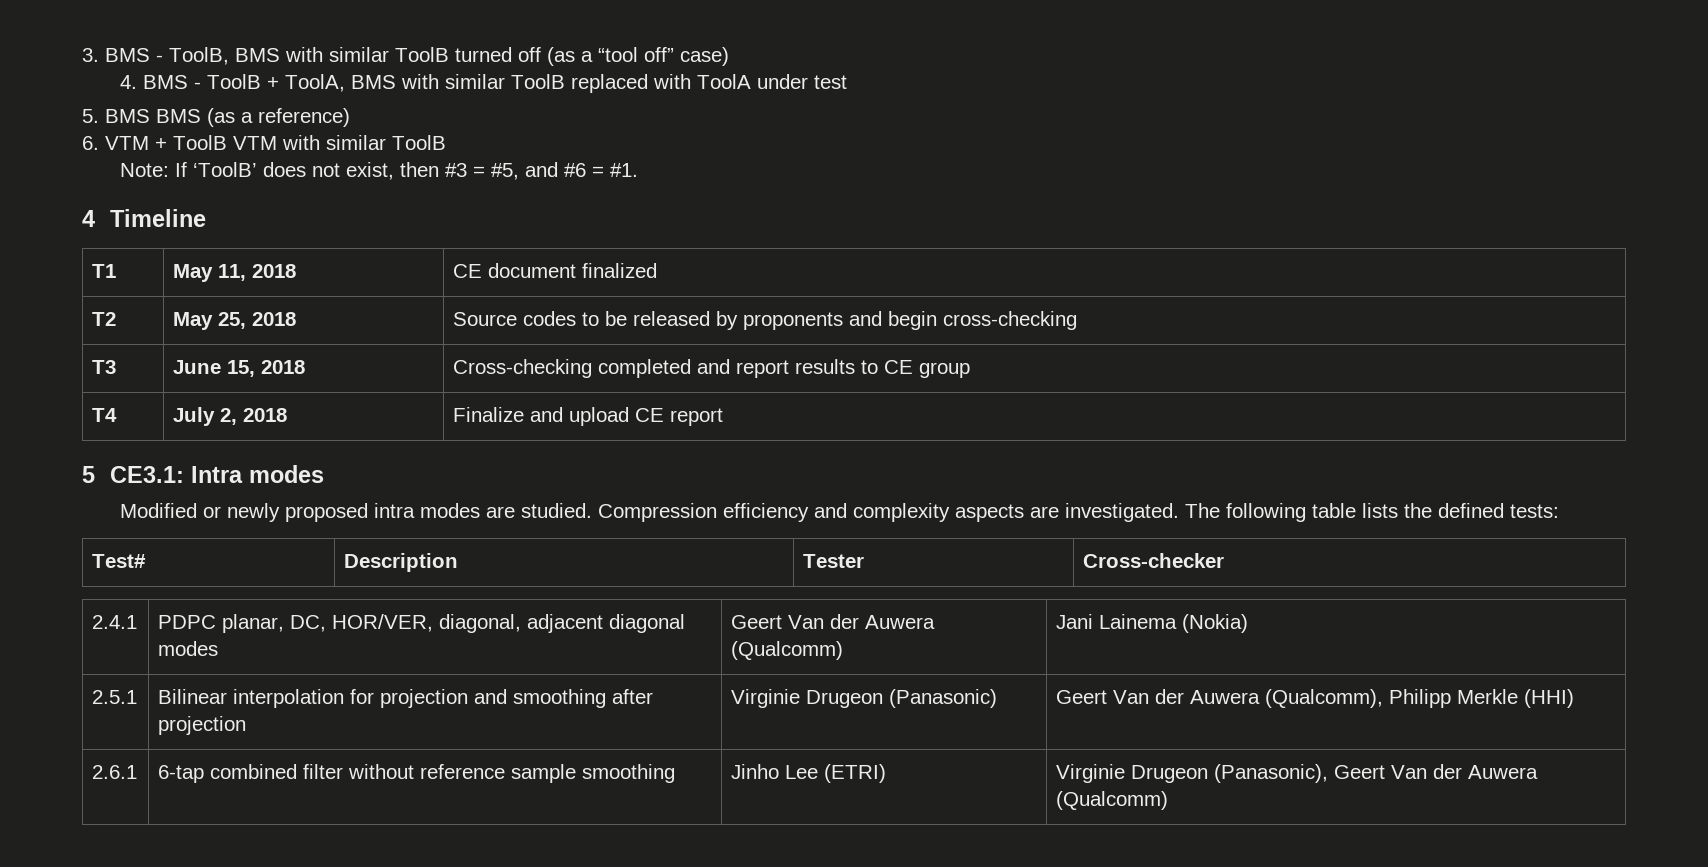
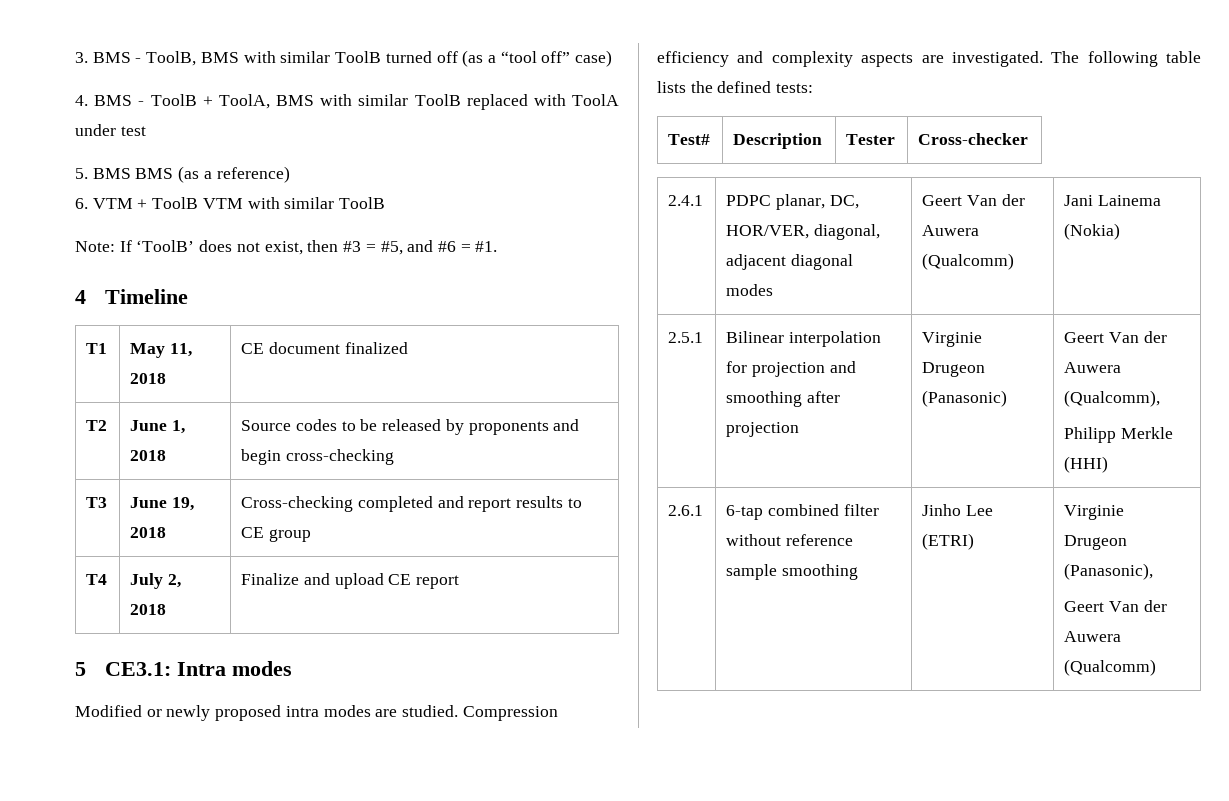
- T2 | May 25, 2018 | Source codes to be released by proponents and begin cross-checking
+ T2 | June 1, 2018 | Source codes to be released by proponents and begin cross-checking
- T3 | June 15, 2018 | Cross-checking completed and report results to CE group
+ T3 | June 19, 2018 | Cross-checking completed and report results to CE group
- 2.5.1 | Bilinear interpolation for projection and smoothing after projection | Virginie Drugeon (Panasonic) | Geert Van der Auwera (Qualcomm), Philipp Merkle (HHI)
+ 2.5.1 | Bilinear interpolation for projection and smoothing after projection | Virginie Drugeon (Panasonic) | Geert Van der Auwera (Qualcomm),
+ Philipp Merkle (HHI)
- 2.6.1 | 6-tap combined filter without reference sample smoothing | Jinho Lee (ETRI) | Virginie Drugeon (Panasonic), Geert Van der Auwera (Qualcomm)
+ 2.6.1 | 6-tap combined filter without reference sample smoothing | Jinho Lee (ETRI) | Virginie Drugeon (Panasonic),
+ Geert Van der Auwera (Qualcomm)

